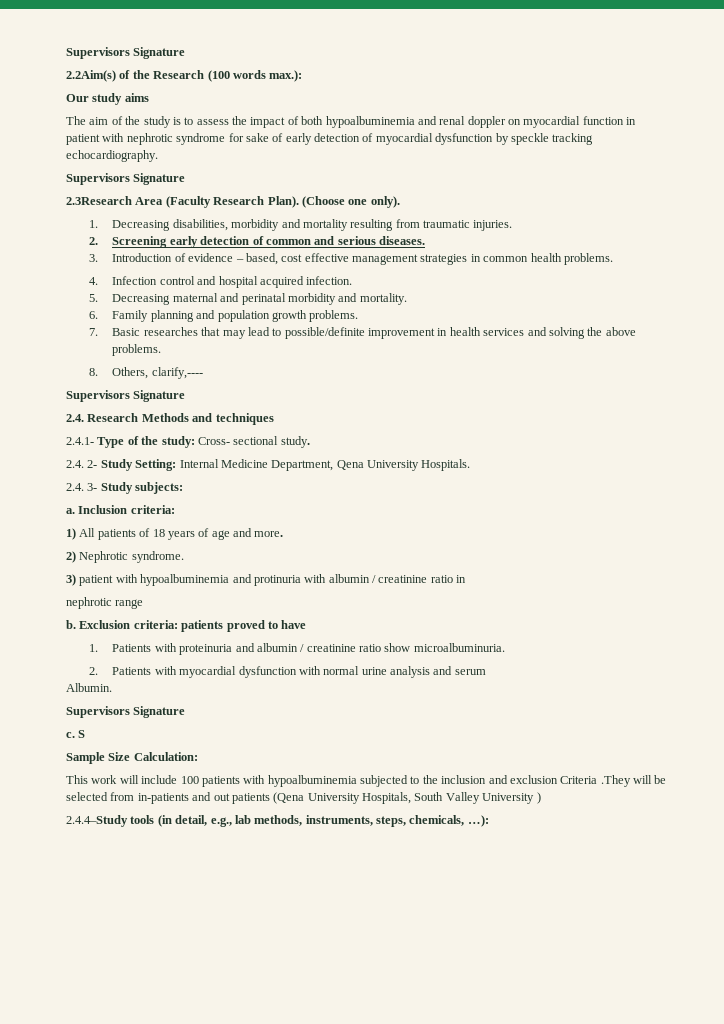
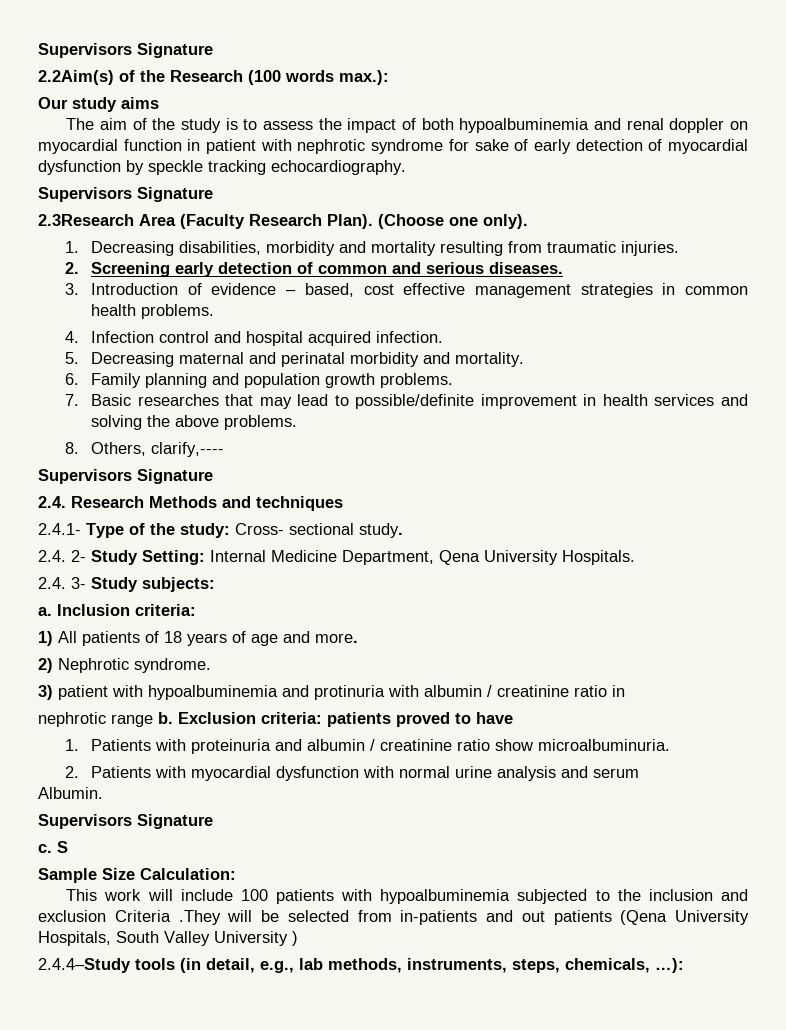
- nephrotic range
- b.
+ nephrotic range b.

